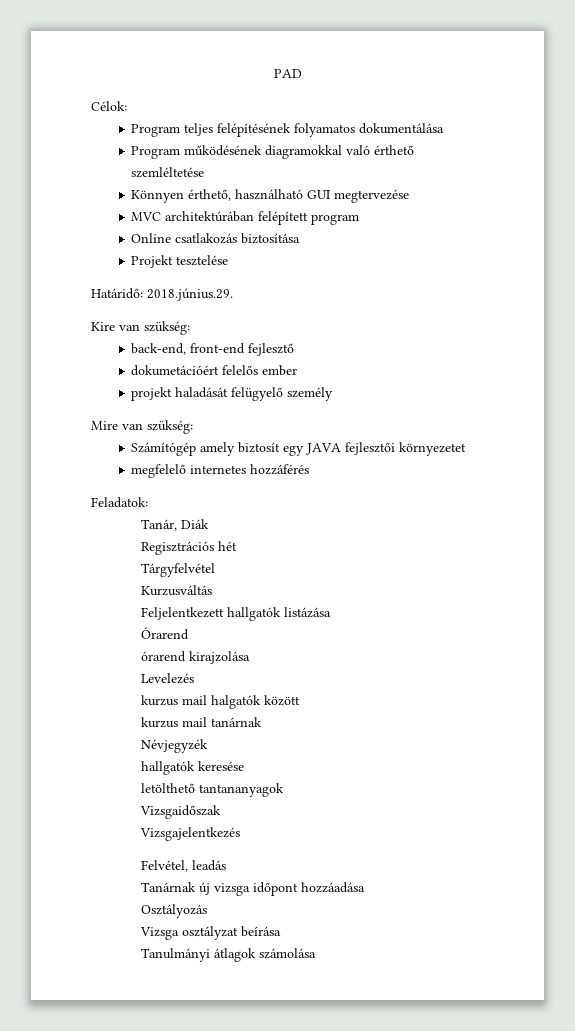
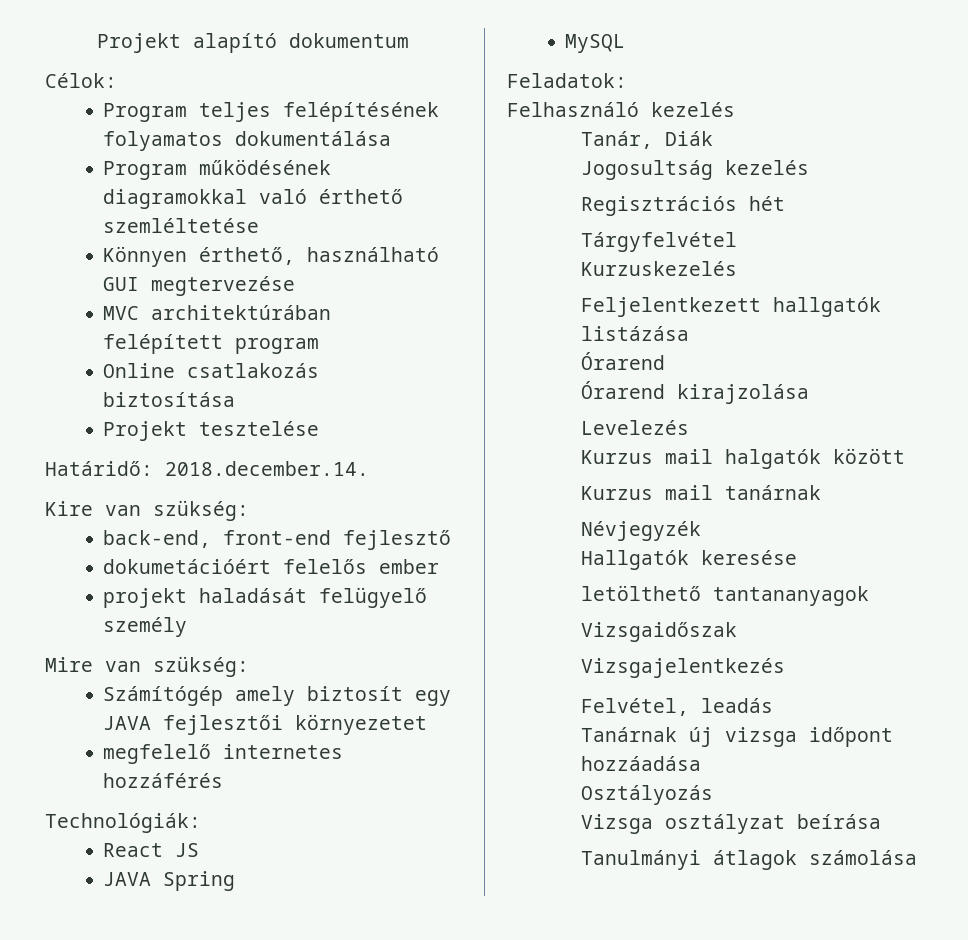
- PAD
+ Projekt alapító dokumentum
- Határidő: 2018.június.29.
+ Határidő: 2018.december.14.
+ Technológiák:
+ React JS
+ JAVA Spring
+ MySQL
+ Felhasználó kezelés
+ Jogosultság kezelés
- Kurzusváltás
+ Kurzuskezelés
- órarend kirajzolása
+ Órarend kirajzolása
- kurzus mail halgatók között
+ Kurzus mail halgatók között
- kurzus mail tanárnak
+ Kurzus mail tanárnak
- hallgatók keresése
+ Hallgatók keresése

